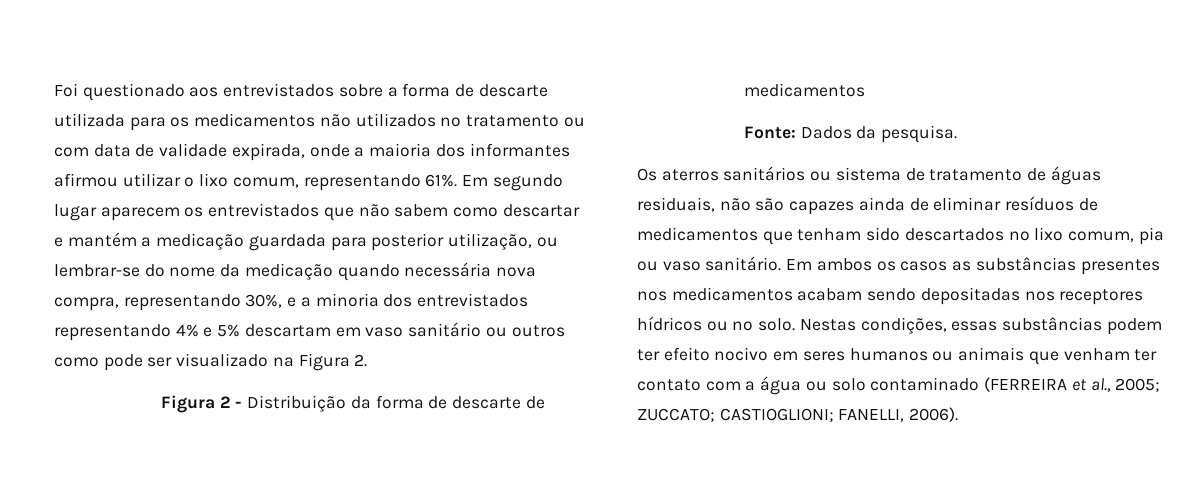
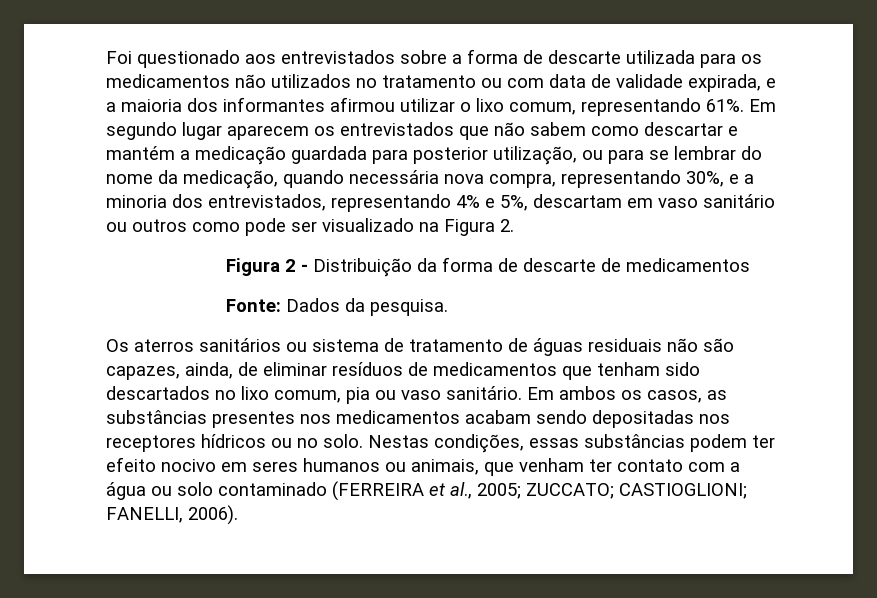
- Foi questionado aos entrevistados sobre a forma de descarte utilizada para os medicamentos não utilizados no tratamento ou com data de validade expirada, onde a maioria dos informantes afirmou utilizar o lixo comum, representando 61%.
+ Foi questionado aos entrevistados sobre a forma de descarte utilizada para os medicamentos não utilizados no tratamento ou com data de validade expirada, e a maioria dos informantes afirmou utilizar o lixo comum, representando 61%.
- Em segundo lugar aparecem os entrevistados que não sabem como descartar e mantém a medicação guardada para posterior utilização, ou lembrar-se do nome da medicação quando necessária nova compra, representando 30%, e a minoria dos entrevistados representando 4% e 5% descartam em vaso sanitário ou outros como pode ser visualizado na Figura 2.
+ Em segundo lugar aparecem os entrevistados que não sabem como descartar e mantém a medicação guardada para posterior utilização, ou para se lembrar do nome da medicação, quando necessária nova compra, representando 30%, e a minoria dos entrevistados, representando 4% e 5%, descartam em vaso sanitário ou outros como pode ser visualizado na Figura 2.
- Os aterros sanitários ou sistema de tratamento de águas residuais, não são capazes ainda de eliminar resíduos de medicamentos que tenham sido descartados no lixo comum, pia ou vaso sanitário.
+ Os aterros sanitários ou sistema de tratamento de águas residuais não são capazes, ainda, de eliminar resíduos de medicamentos que tenham sido descartados no lixo comum, pia ou vaso sanitário.
- Em ambos os casos as substâncias presentes nos medicamentos acabam sendo depositadas nos receptores hídricos ou no solo.
+ Em ambos os casos, as substâncias presentes nos medicamentos acabam sendo depositadas nos receptores hídricos ou no solo.
- Nestas condições, essas substâncias podem ter efeito nocivo em seres humanos ou animais que venham ter contato com a água ou solo contaminado (FERREIRA et al., 2005; ZUCCATO; CASTIOGLIONI; FANELLI, 2006).
+ Nestas condições, essas substâncias podem ter efeito nocivo em seres humanos ou animais, que venham ter contato com a água ou solo contaminado (FERREIRA et al., 2005; ZUCCATO; CASTIOGLIONI; FANELLI, 2006).

